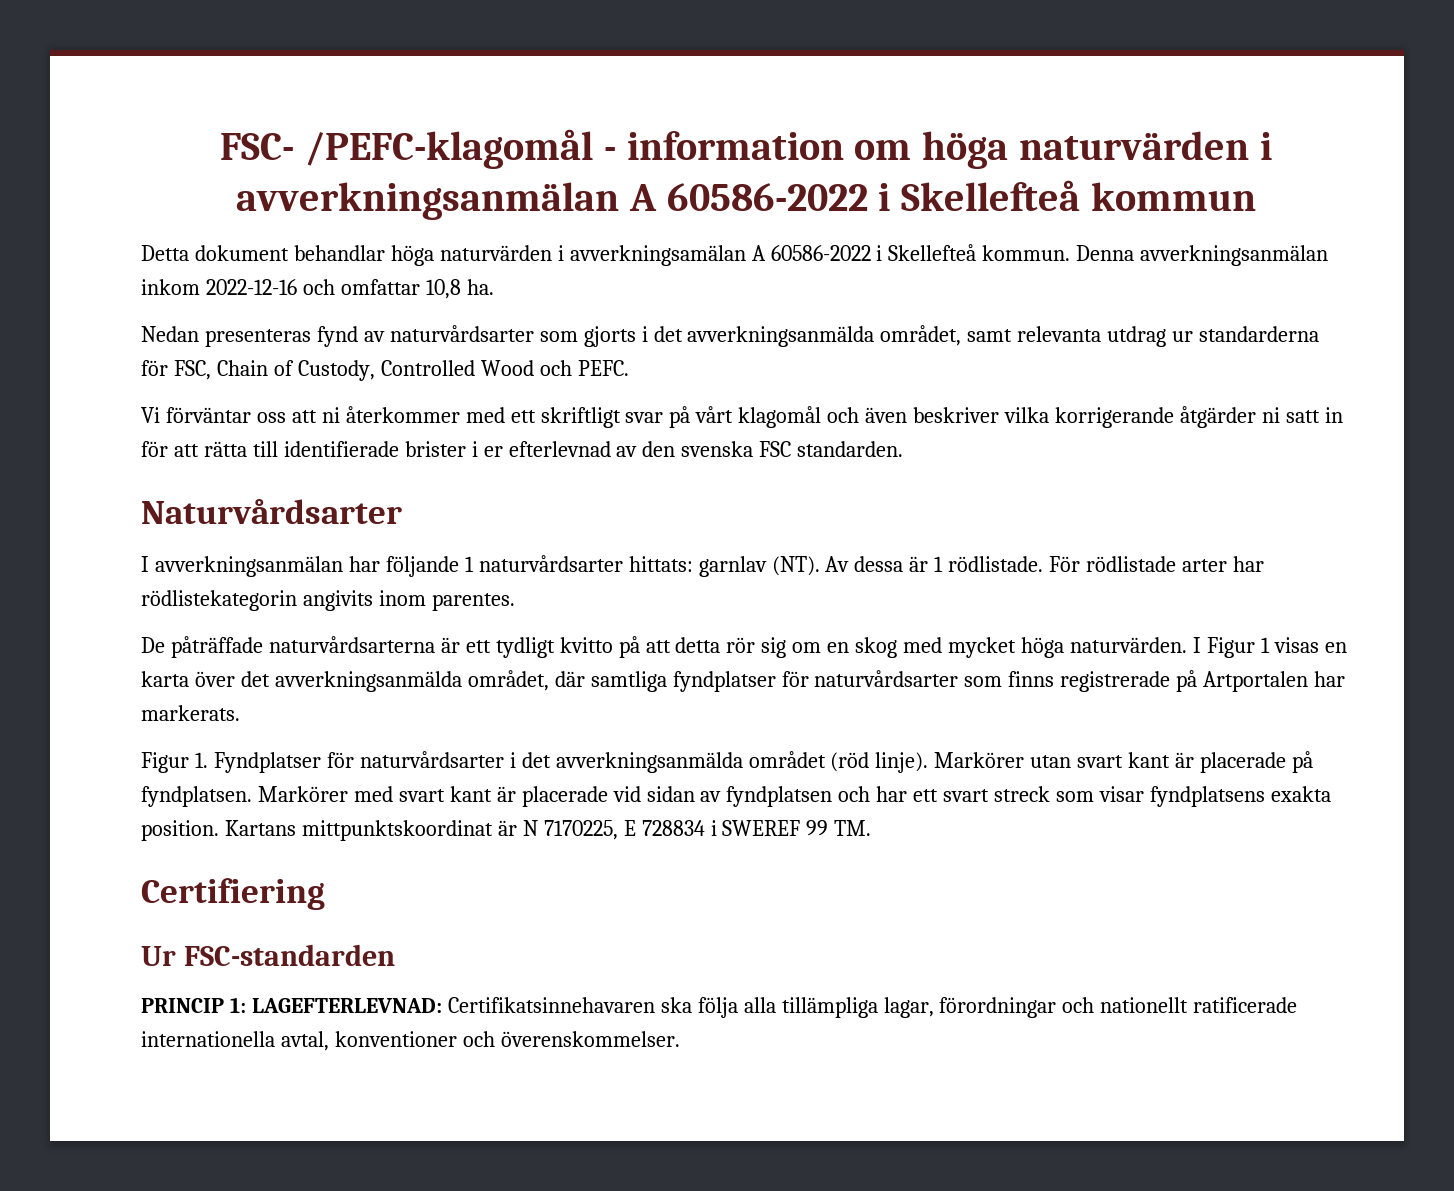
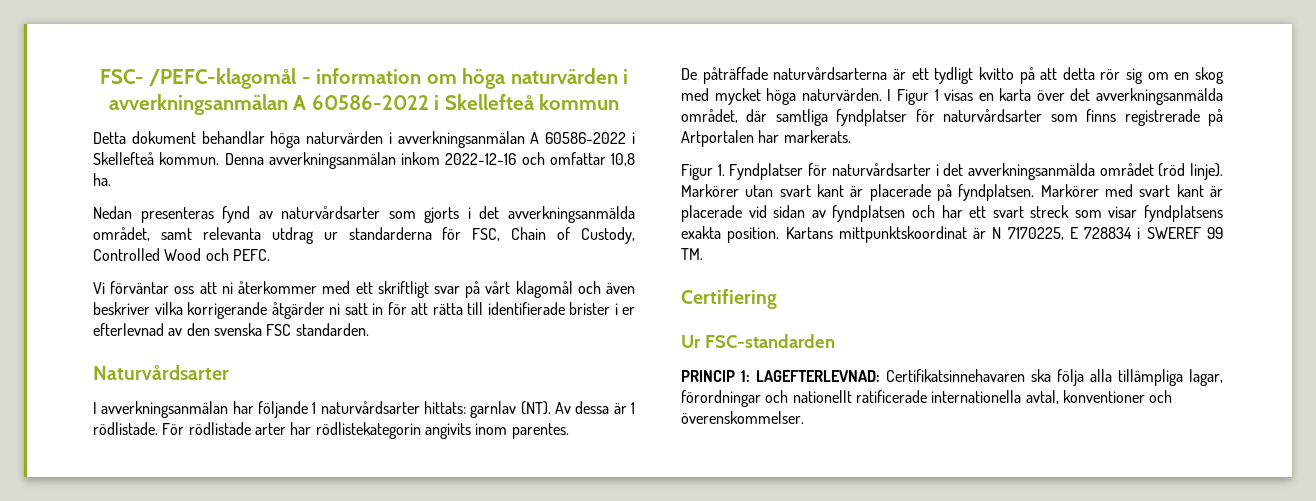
- Detta dokument behandlar höga naturvärden i avverkningsamälan A 60586-2022 i Skellefteå kommun.
+ Detta dokument behandlar höga naturvärden i avverkningsanmälan A 60586-2022 i Skellefteå kommun.

